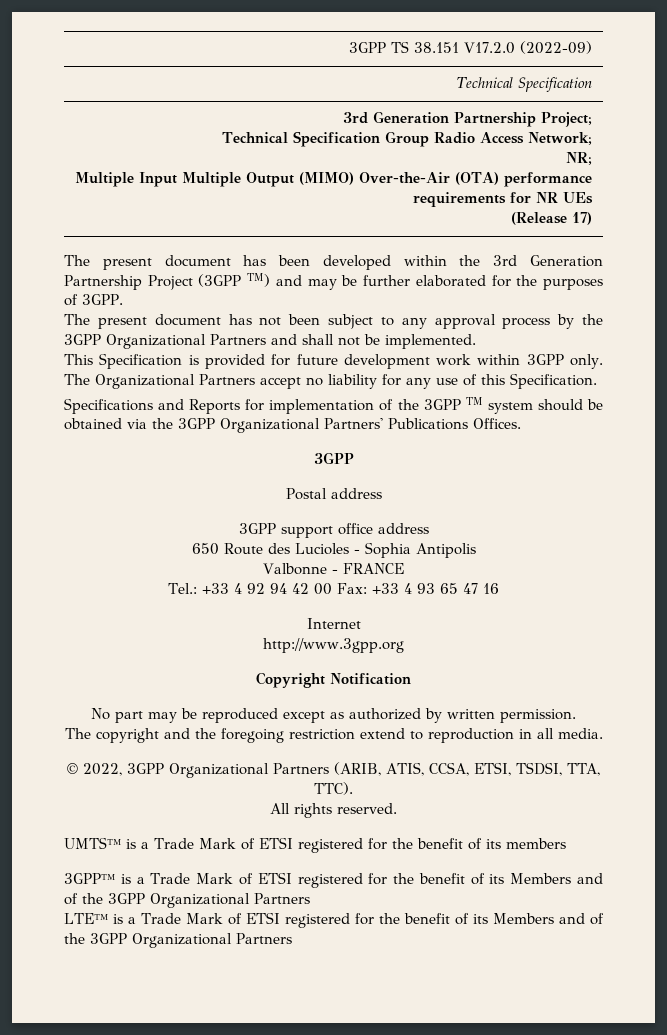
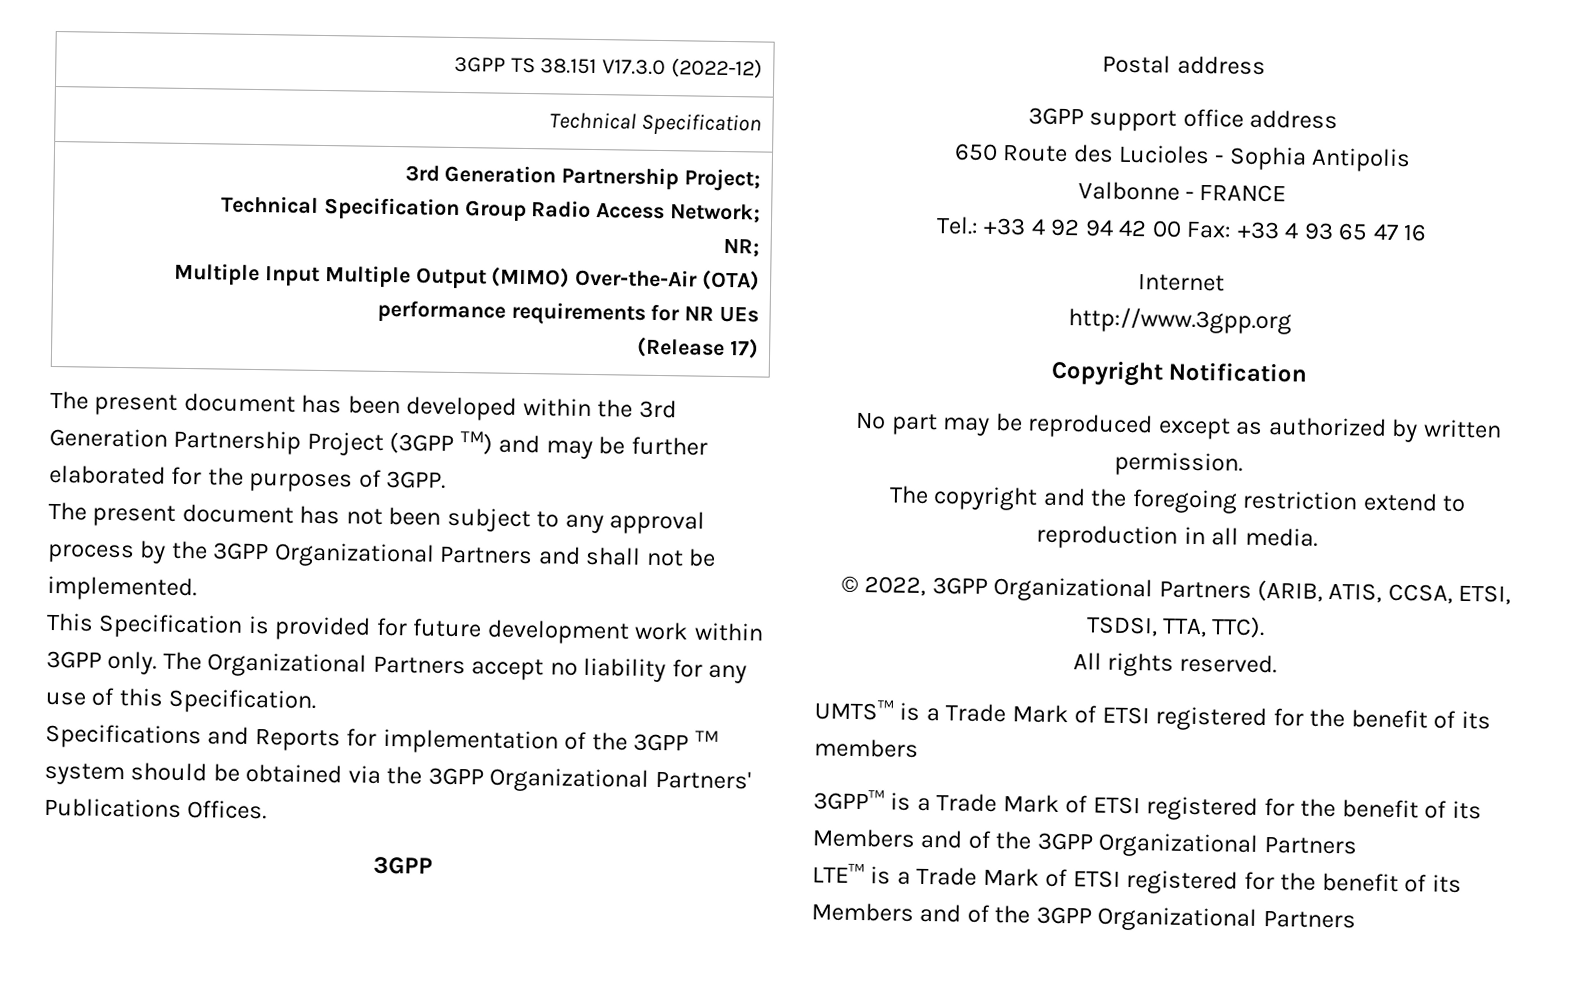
- 3GPP TS 38.151 V17.2.0 (2022-09)
+ 3GPP TS 38.151 V17.3.0 (2022-12)

